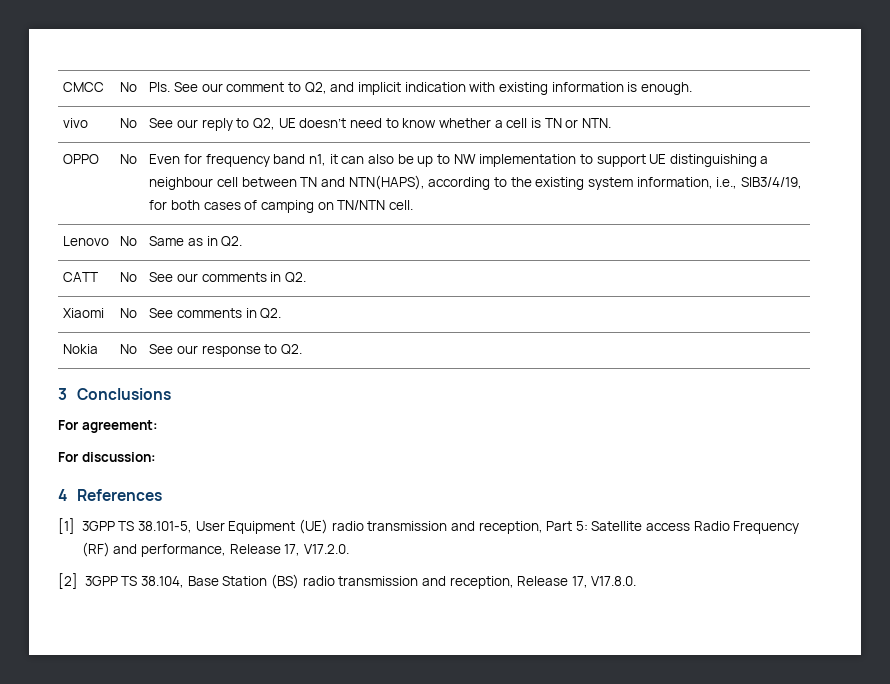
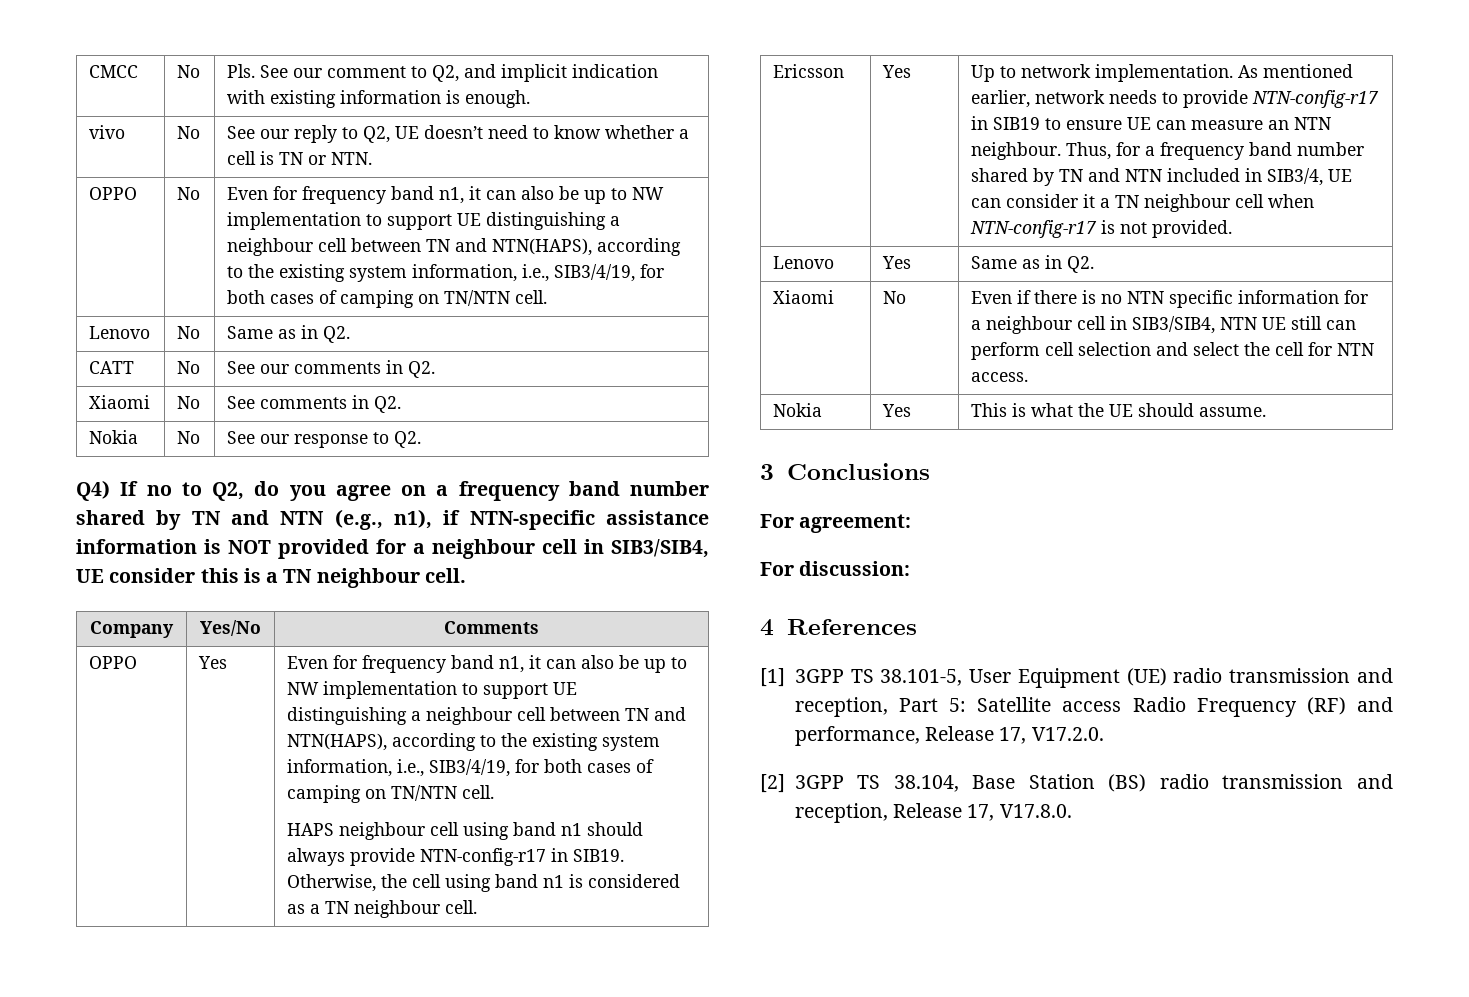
+ Q4) If no to Q2, do you agree on a frequency band number shared by TN and NTN (e.g., n1), if NTN-specific assistance information is NOT provided for a neighbour cell in SIB3/SIB4, UE consider this is a TN neighbour cell.
+ Company | Yes/No | Comments
+ OPPO | Yes | Even for frequency band n1, it can also be up to NW implementation to support UE distinguishing a neighbour cell between TN and NTN(HAPS), according to the existing system information, i.e., SIB3/4/19, for both cases of camping on TN/NTN cell.
+ HAPS neighbour cell using band n1 should always provide NTN-config-r17 in SIB19. Otherwise, the cell using band n1 is considered as a TN neighbour cell.
+ Ericsson | Yes | Up to network implementation. As mentioned earlier, network needs to provide NTN-config-r17 in SIB19 to ensure UE can measure an NTN neighbour. Thus, for a frequency band number shared by TN and NTN included in SIB3/4, UE can consider it a TN neighbour cell when NTN-config-r17 is not provided.
+ Lenovo | Yes | Same as in Q2.
+ Xiaomi | No | Even if there is no NTN specific information for a neighbour cell in SIB3/SIB4, NTN UE still can perform cell selection and select the cell for NTN access.
+ Nokia | Yes | This is what the UE should assume.

